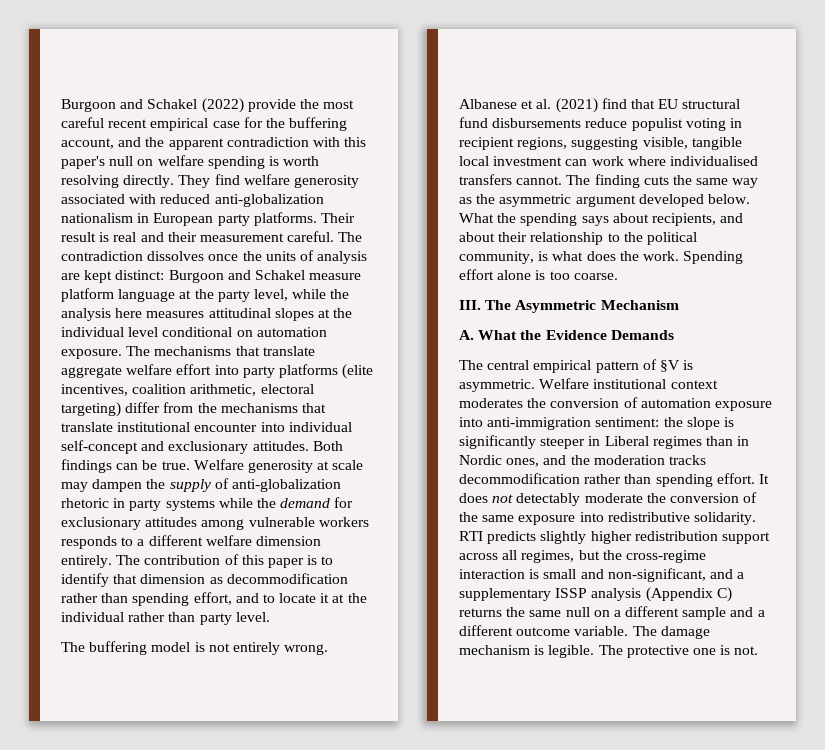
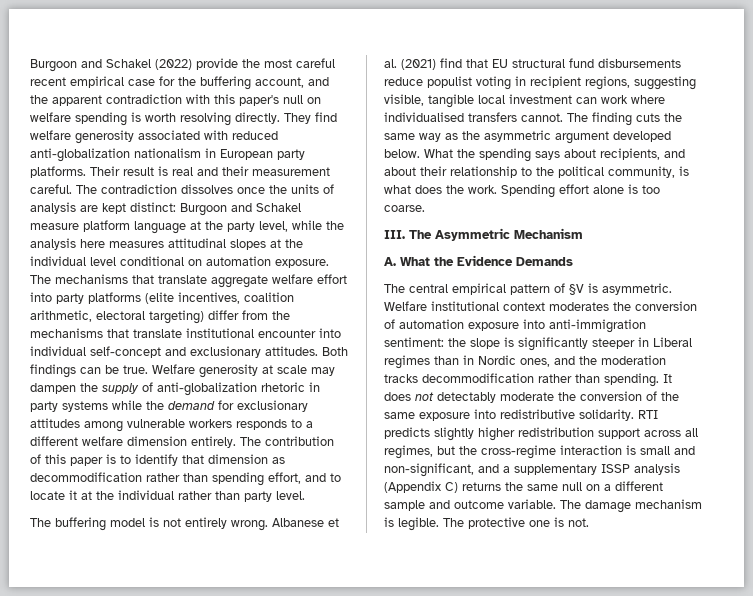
- Welfare institutional context moderates the conversion of automation exposure into anti-immigration sentiment: the slope is significantly steeper in Liberal regimes than in Nordic ones, and the moderation tracks decommodification rather than spending effort.
+ Welfare institutional context moderates the conversion of automation exposure into anti-immigration sentiment: the slope is significantly steeper in Liberal regimes than in Nordic ones, and the moderation tracks decommodification rather than spending.
- RTI predicts slightly higher redistribution support across all regimes, but the cross-regime interaction is small and non-significant, and a supplementary ISSP analysis (Appendix C) returns the same null on a different sample and a different outcome variable.
+ RTI predicts slightly higher redistribution support across all regimes, but the cross-regime interaction is small and non-significant, and a supplementary ISSP analysis (Appendix C) returns the same null on a different sample and outcome variable.

